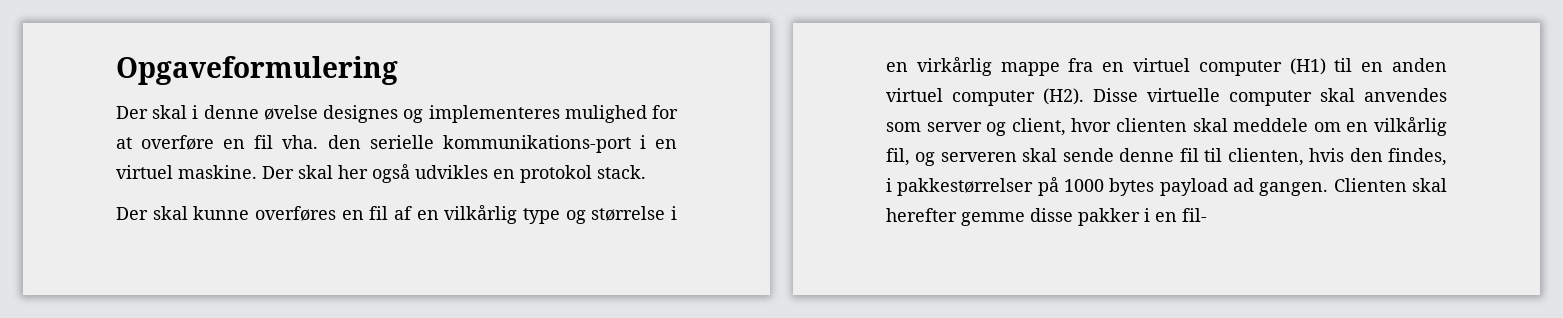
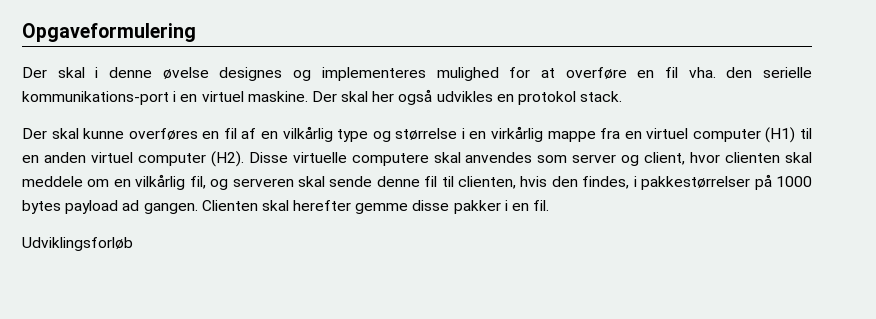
- Der skal kunne overføres en fil af en vilkårlig type og størrelse i en virkårlig mappe fra en virtuel computer (H1) til en anden virtuel computer (H2). Disse virtuelle computer skal anvendes som server og client, hvor clienten skal meddele om en vilkårlig fil, og serveren skal sende denne fil til clienten, hvis den findes, i pakkestørrelser på 1000 bytes payload ad gangen.
+ Der skal kunne overføres en fil af en vilkårlig type og størrelse i en virkårlig mappe fra en virtuel computer (H1) til en anden virtuel computer (H2). Disse virtuelle computere skal anvendes som server og client, hvor clienten skal meddele om en vilkårlig fil, og serveren skal sende denne fil til clienten, hvis den findes, i pakkestørrelser på 1000 bytes payload ad gangen.
- Clienten skal herefter gemme disse pakker i en fil-
+ Clienten skal herefter gemme disse pakker i en fil.
+ Udviklingsforløb

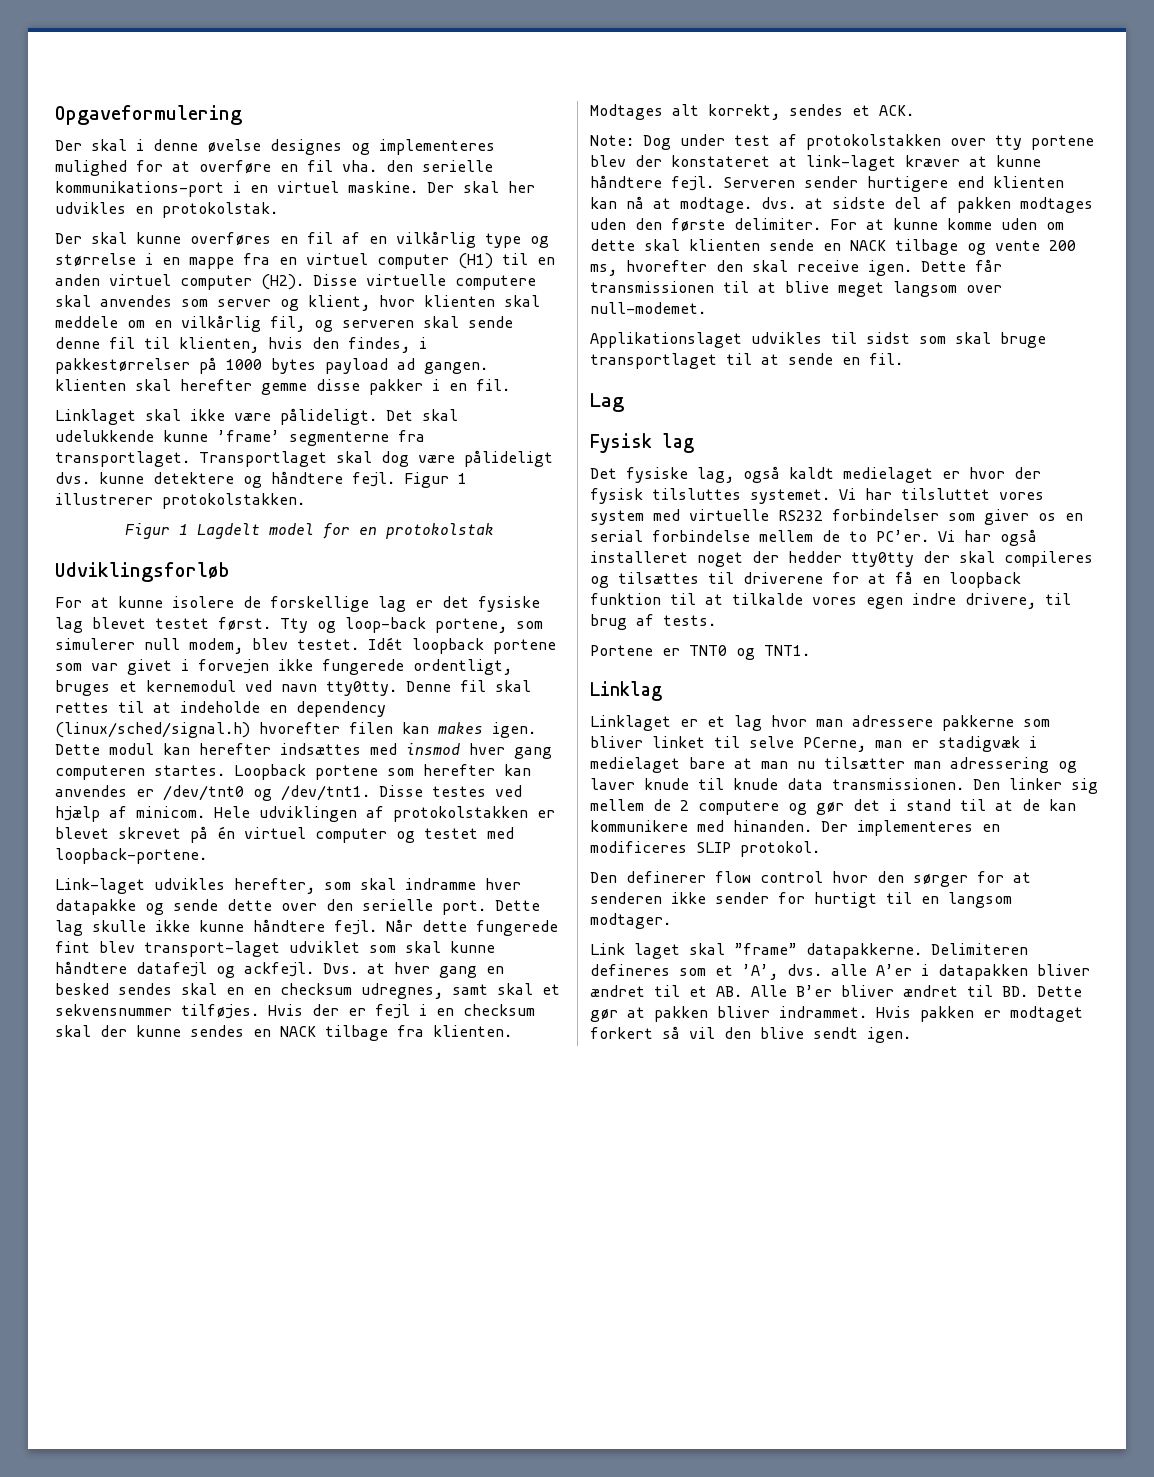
- Der skal her også udvikles en protokol stack.
+ Der skal her udvikles en protokolstak.
- Der skal kunne overføres en fil af en vilkårlig type og størrelse i en virkårlig mappe fra en virtuel computer (H1) til en anden virtuel computer (H2). Disse virtuelle computere skal anvendes som server og client, hvor clienten skal meddele om en vilkårlig fil, og serveren skal sende denne fil til clienten, hvis den findes, i pakkestørrelser på 1000 bytes payload ad gangen. Clienten skal herefter gemme disse pakker i en fil.
+ Der skal kunne overføres en fil af en vilkårlig type og størrelse i en mappe fra en virtuel computer (H1) til en anden virtuel computer (H2). Disse virtuelle computere skal anvendes som server og klient, hvor klienten skal meddele om en vilkårlig fil, og serveren skal sende denne fil til klienten, hvis den findes, i pakkestørrelser på 1000 bytes payload ad gangen. klienten skal herefter gemme disse pakker i en fil.
+ Linklaget skal ikke være pålideligt. Det skal udelukkende kunne ’frame’ segmenterne fra transportlaget. Transportlaget skal dog være pålideligt dvs. kunne detektere og håndtere fejl. Figur 1 illustrerer protokolstakken.
+ Figur 1 Lagdelt model for en protokolstak
  Udviklingsforløb
+ For at kunne isolere de forskellige lag er det fysiske lag blevet testet først. Tty og loop-back portene, som simulerer null modem, blev testet. Idét loopback portene som var givet i forvejen ikke fungerede ordentligt, bruges et kernemodul ved navn tty0tty. Denne fil skal rettes til at indeholde en dependency (linux/sched/signal.h) hvorefter filen kan makes igen. Dette modul kan herefter indsættes med insmod hver gang computeren startes. Loopback portene som herefter kan anvendes er /dev/tnt0 og /dev/tnt1. Disse testes ved hjælp af minicom. Hele udviklingen af protokolstakken er blevet skrevet på én virtuel computer og testet med loopback-portene.
+ Link-laget udvikles herefter, som skal indramme hver datapakke og sende dette over den serielle port. Dette lag skulle ikke kunne håndtere fejl. Når dette fungerede fint blev transport-laget udviklet som skal kunne håndtere datafejl og ackfejl. Dvs. at hver gang en besked sendes skal en en checksum udregnes, samt skal et sekvensnummer tilføjes. Hvis der er fejl i en checksum skal der kunne sendes en NACK tilbage fra klienten. Modtages alt korrekt, sendes et ACK.
+ Note: Dog under test af protokolstakken over tty portene blev der konstateret at link-laget kræver at kunne håndtere fejl. Serveren sender hurtigere end klienten kan nå at modtage. dvs. at sidste del af pakken modtages uden den første delimiter. For at kunne komme uden om dette skal klienten sende en NACK tilbage og vente 200 ms, hvorefter den skal receive igen. Dette får transmissionen til at blive meget langsom over null-modemet.
+ Applikationslaget udvikles til sidst som skal bruge transportlaget til at sende en fil.
+ Lag
+ Fysisk lag
+ Det fysiske lag, også kaldt medielaget er hvor der fysisk tilsluttes systemet. Vi har tilsluttet vores system med virtuelle RS232 forbindelser som giver os en serial forbindelse mellem de to PC’er. Vi har også installeret noget der hedder tty0tty der skal compileres og tilsættes til driverene for at få en loopback funktion til at tilkalde vores egen indre drivere, til brug af tests.
+ Portene er TNT0 og TNT1.
+ Linklag
+ Linklaget er et lag hvor man adressere pakkerne som bliver linket til selve PCerne, man er stadigvæk i medielaget bare at man nu tilsætter man adressering og laver knude til knude data transmissionen. Den linker sig mellem de 2 computere og gør det i stand til at de kan kommunikere med hinanden. Der implementeres en modificeres SLIP protokol.
+ Den definerer flow control hvor den sørger for at senderen ikke sender for hurtigt til en langsom modtager.
+ Link laget skal ”frame” datapakkerne. Delimiteren defineres som et ’A’, dvs. alle A’er i datapakken bliver ændret til et AB. Alle B’er bliver ændret til BD. Dette gør at pakken bliver indrammet. Hvis pakken er modtaget forkert så vil den blive sendt igen.

